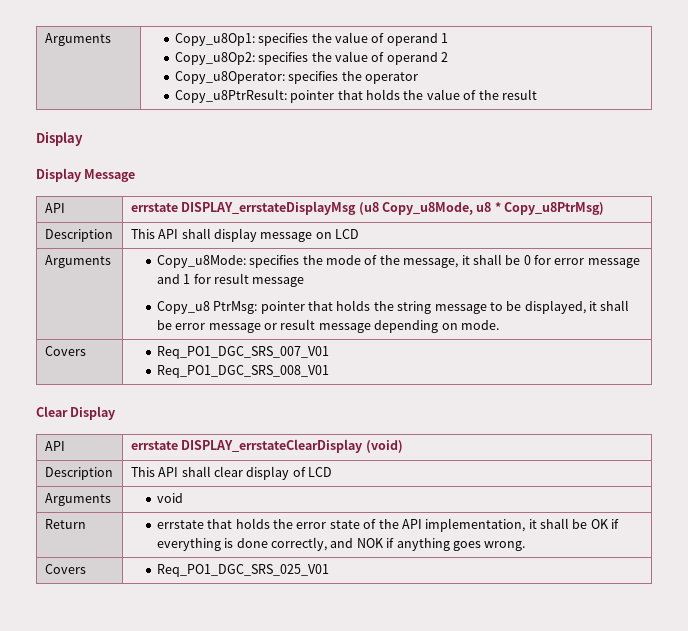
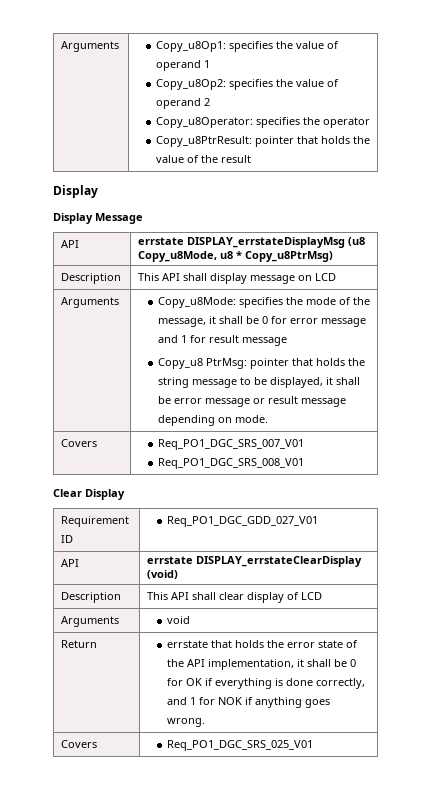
+ Requirement ID | Req_PO1_DGC_GDD_027_V01
- Return | errstate that holds the error state of the API implementation, it shall be OK if everything is done correctly, and NOK if anything goes wrong.
+ Return | errstate that holds the error state of the API implementation, it shall be 0 for OK if everything is done correctly, and 1 for NOK if anything goes wrong.

